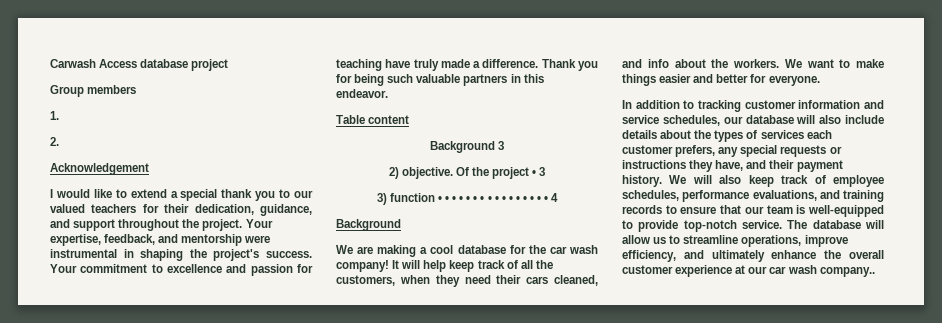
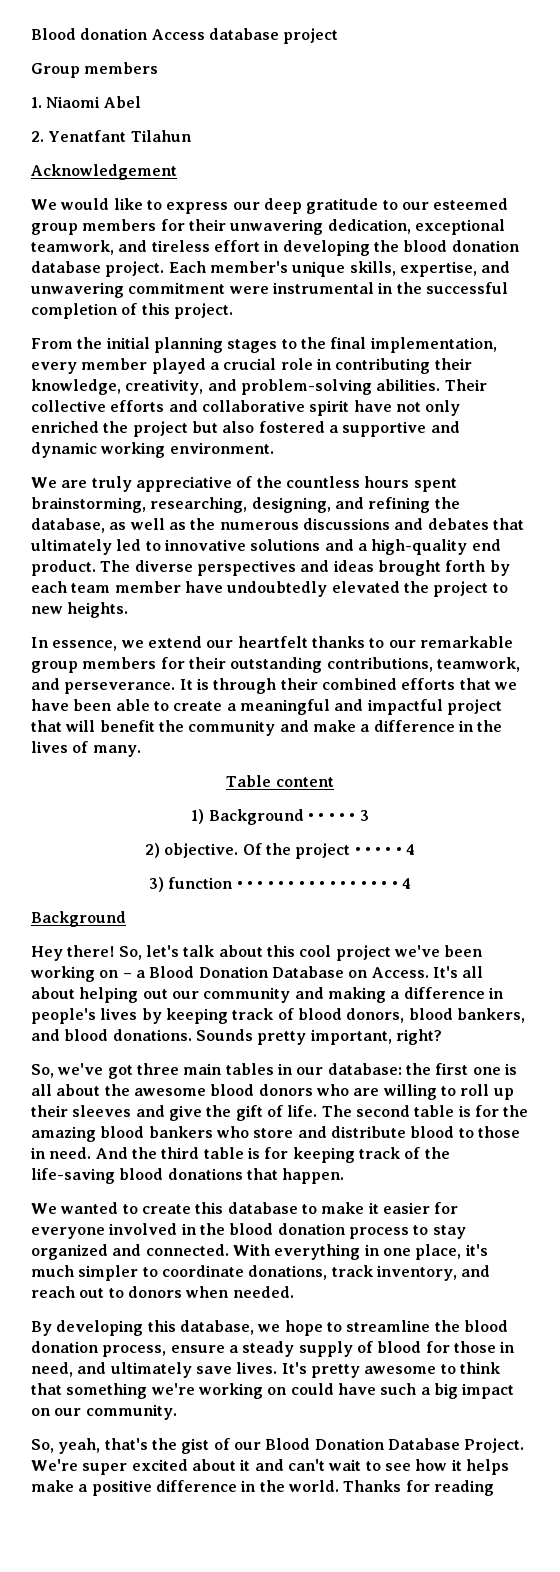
- Carwash Access database project
+ Blood donation Access database project
- 1.
+ 1. Niaomi Abel
- 2.
+ 2. Yenatfant Tilahun
- I would like to extend a special thank you to our valued teachers for their dedication, guidance, and support throughout the project. Your expertise, feedback, and mentorship were instrumental in shaping the project's success. Your commitment to excellence and passion for teaching have truly made a difference. Thank you for being such valuable partners in this endeavor.
+ We would like to express our deep gratitude to our esteemed group members for their unwavering dedication, exceptional teamwork, and tireless effort in developing the blood donation database project. Each member's unique skills, expertise, and unwavering commitment were instrumental in the successful completion of this project.
+ From the initial planning stages to the final implementation, every member played a crucial role in contributing their knowledge, creativity, and problem-solving abilities. Their collective efforts and collaborative spirit have not only enriched the project but also fostered a supportive and dynamic working environment.
+ We are truly appreciative of the countless hours spent brainstorming, researching, designing, and refining the database, as well as the numerous discussions and debates that ultimately led to innovative solutions and a high-quality end product. The diverse perspectives and ideas brought forth by each team member have undoubtedly elevated the project to new heights.
+ In essence, we extend our heartfelt thanks to our remarkable group members for their outstanding contributions, teamwork, and perseverance. It is through their combined efforts that we have been able to create a meaningful and impactful project that will benefit the community and make a difference in the lives of many.
  Table content
- Background 3
+ 1) Background • • • • • 3
- Of the project • 3
+ Of the project • • • • • 4
- We are making a cool database for the car wash company! It will help keep track of all the customers, when they need their cars cleaned, and info about the workers. We want to make things easier and better for everyone.
- In addition to tracking customer information and service schedules, our database will also include details about the types of services each customer prefers, any special requests or instructions they have, and their payment history. We will also keep track of employee schedules, performance evaluations, and training records to ensure that our team is well-equipped to provide top-notch service. The database will allow us to streamline operations, improve efficiency, and ultimately enhance the overall customer experience at our car wash company..
+ Hey there! So, let's talk about this cool project we've been working on – a Blood Donation Database on Access. It's all about helping out our community and making a difference in people's lives by keeping track of blood donors, blood bankers, and blood donations. Sounds pretty important, right?
+ So, we've got three main tables in our database: the first one is all about the awesome blood donors who are willing to roll up their sleeves and give the gift of life. The second table is for the amazing blood bankers who store and distribute blood to those in need. And the third table is for keeping track of the life-saving blood donations that happen.
+ We wanted to create this database to make it easier for everyone involved in the blood donation process to stay organized and connected. With everything in one place, it's much simpler to coordinate donations, track inventory, and reach out to donors when needed.
+ By developing this database, we hope to streamline the blood donation process, ensure a steady supply of blood for those in need, and ultimately save lives. It's pretty awesome to think that something we're working on could have such a big impact on our community.
+ So, yeah, that's the gist of our Blood Donation Database Project. We're super excited about it and can't wait to see how it helps make a positive difference in the world. Thanks for reading

